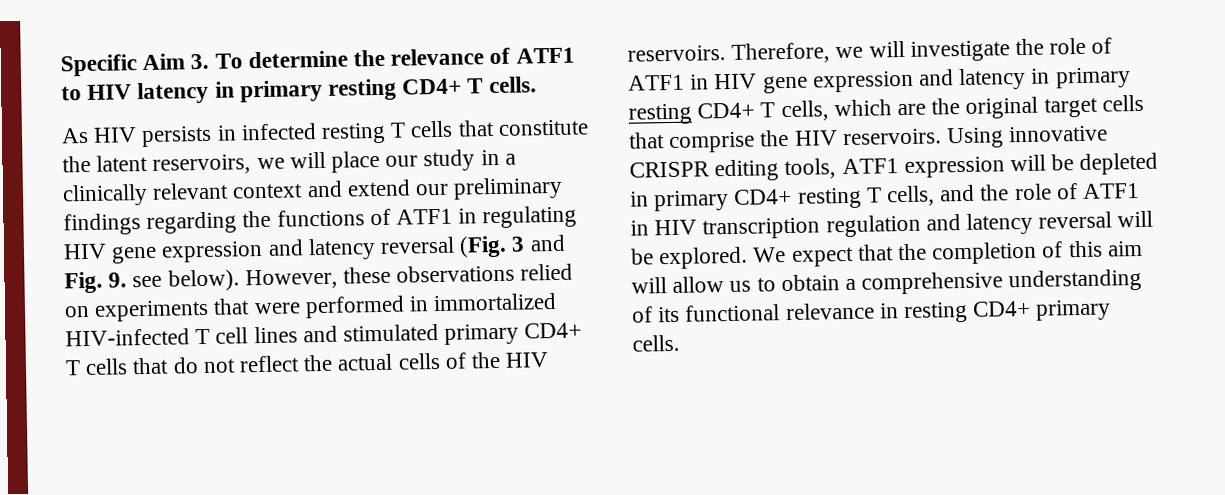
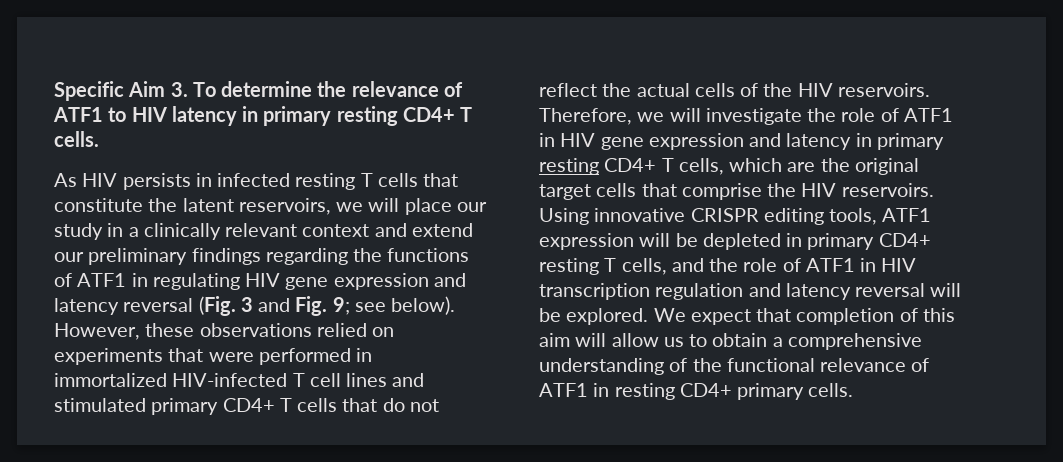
- As HIV persists in infected resting T cells that constitute the latent reservoirs, we will place our study in a clinically relevant context and extend our preliminary findings regarding the functions of ATF1 in regulating HIV gene expression and latency reversal (Fig. 3 and Fig. 9. see below).
+ As HIV persists in infected resting T cells that constitute the latent reservoirs, we will place our study in a clinically relevant context and extend our preliminary findings regarding the functions of ATF1 in regulating HIV gene expression and latency reversal (Fig. 3 and Fig. 9; see below).
- We expect that the completion of this aim will allow us to obtain a comprehensive understanding of its functional relevance in resting CD4+ primary cells.
+ We expect that completion of this aim will allow us to obtain a comprehensive understanding of the functional relevance of ATF1 in resting CD4+ primary cells.

